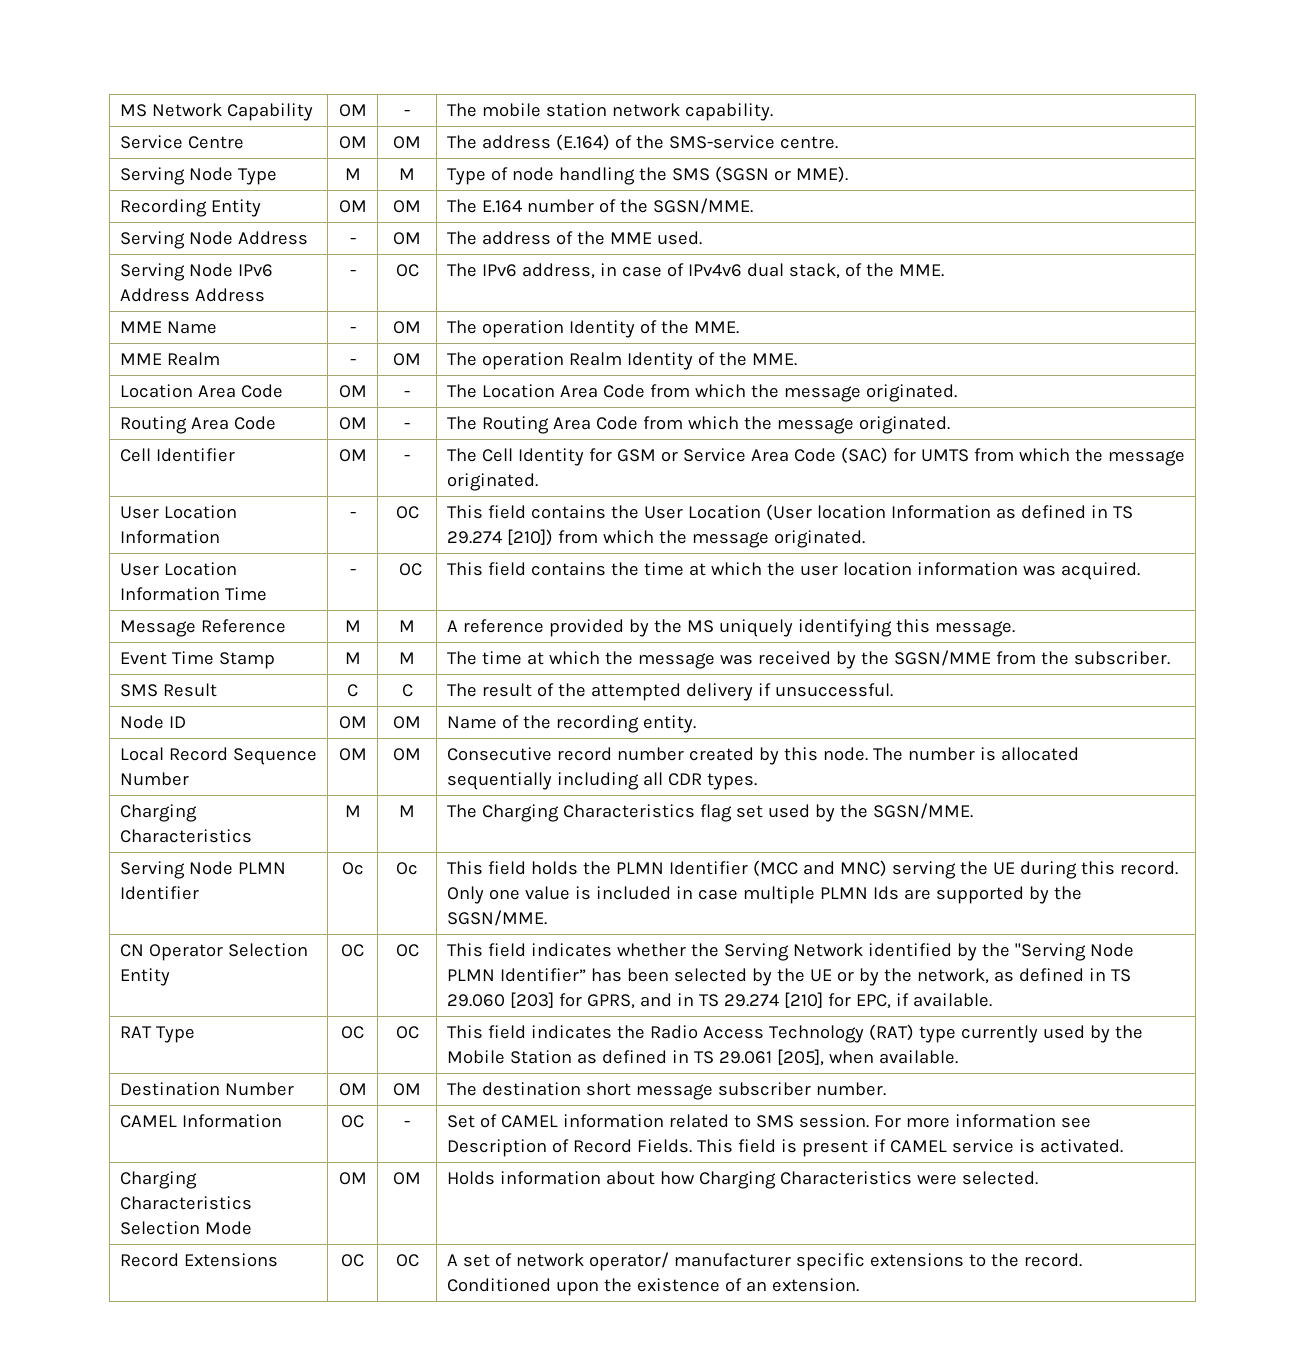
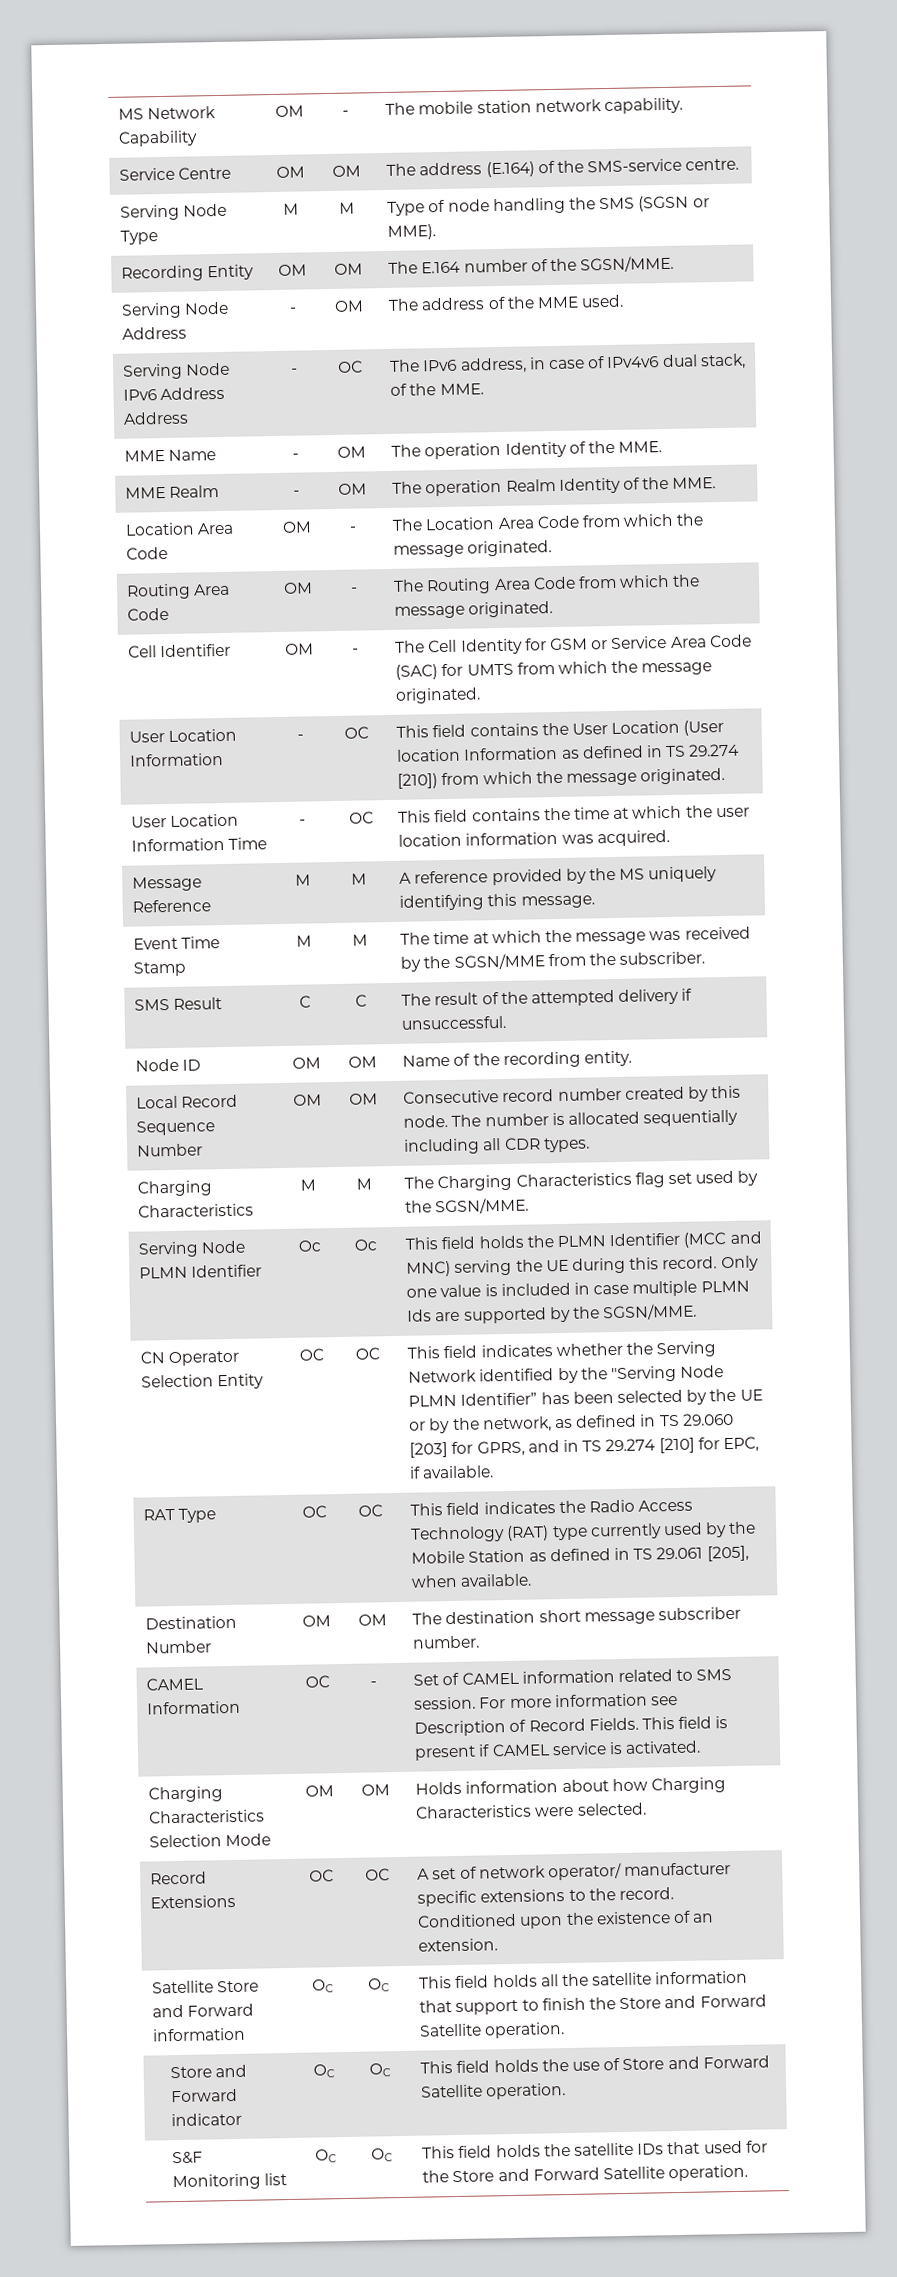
+ Satellite Store and Forward information | OC | OC | This field holds all the satellite information that support to finish the Store and Forward Satellite operation.
+ Store and Forward indicator | OC | OC | This field holds the use of Store and Forward Satellite operation.
+ S&F Monitoring list | OC | OC | This field holds the satellite IDs that used for the Store and Forward Satellite operation.

